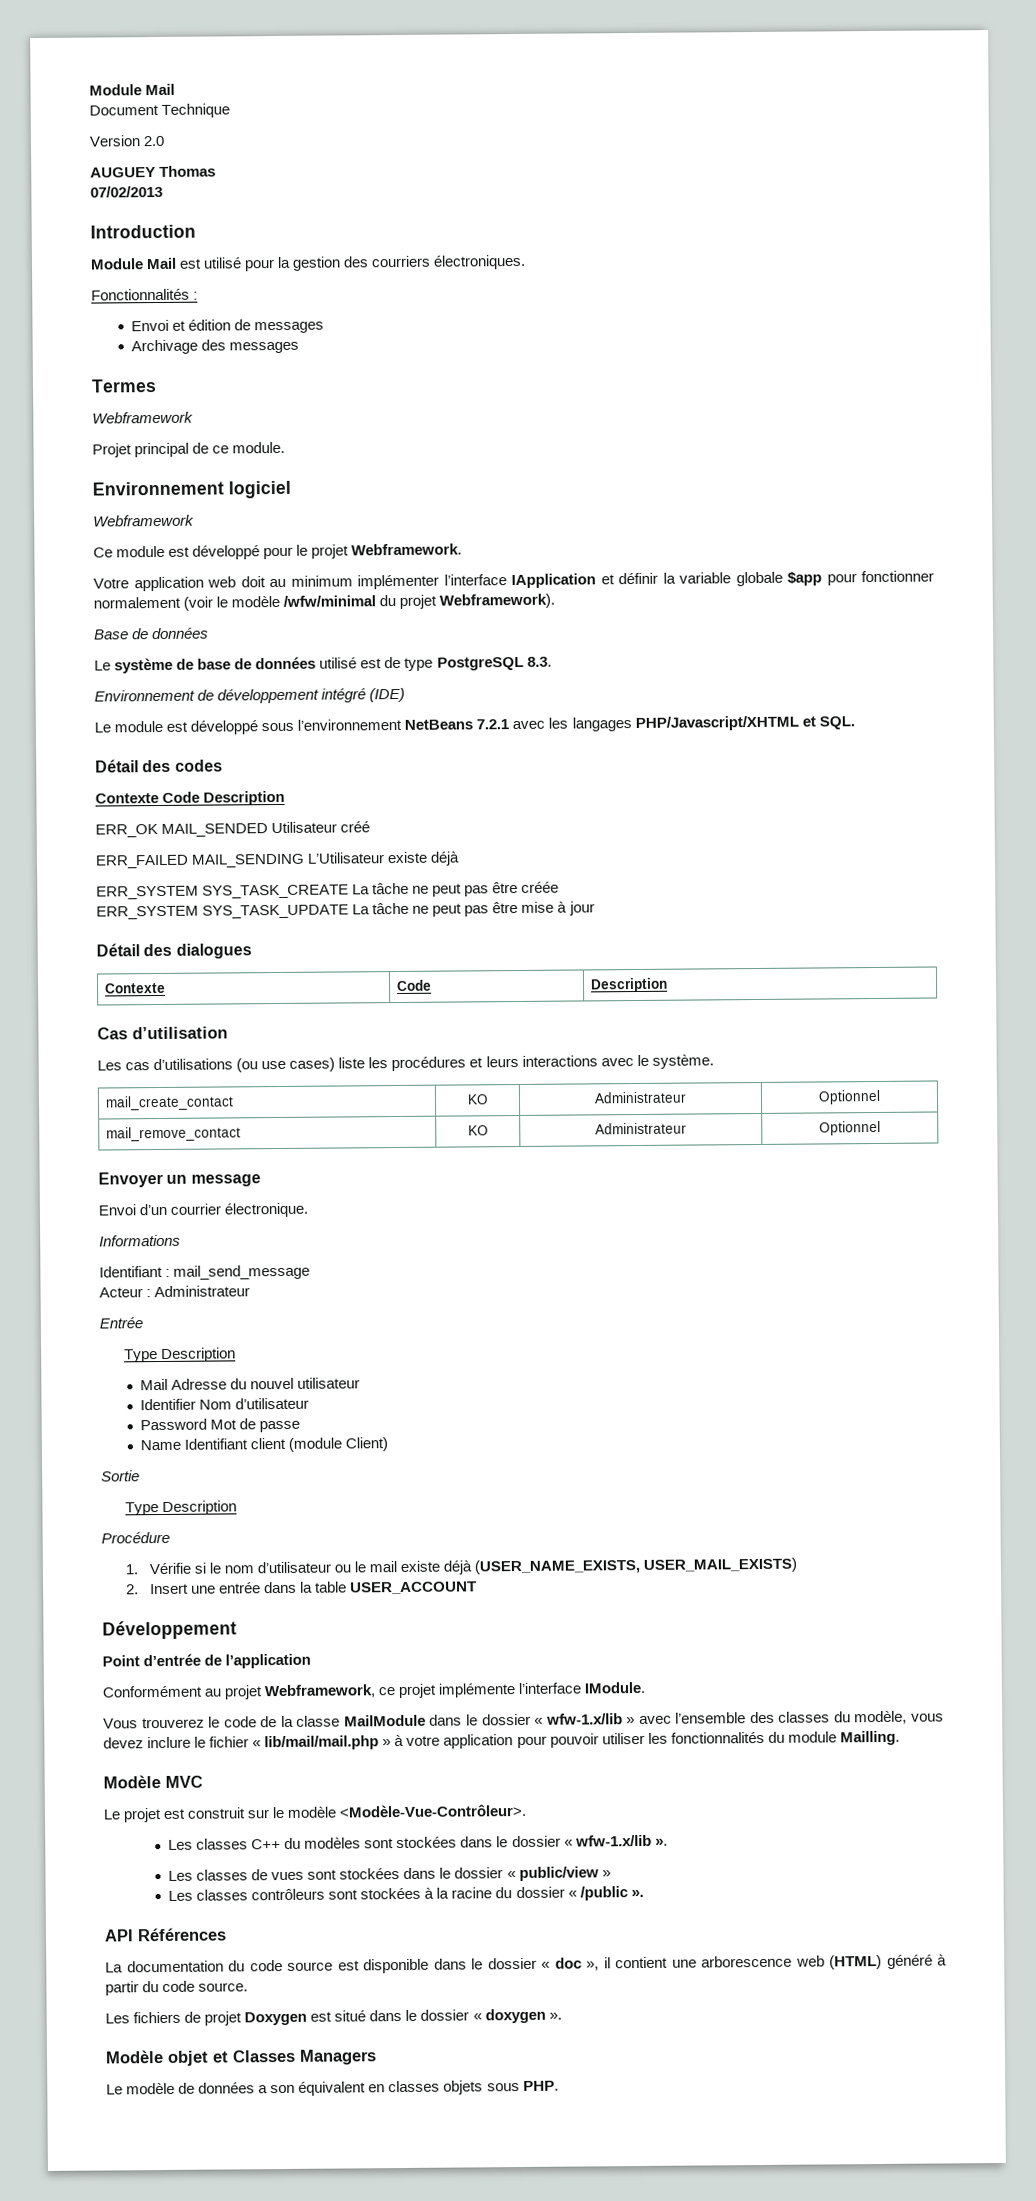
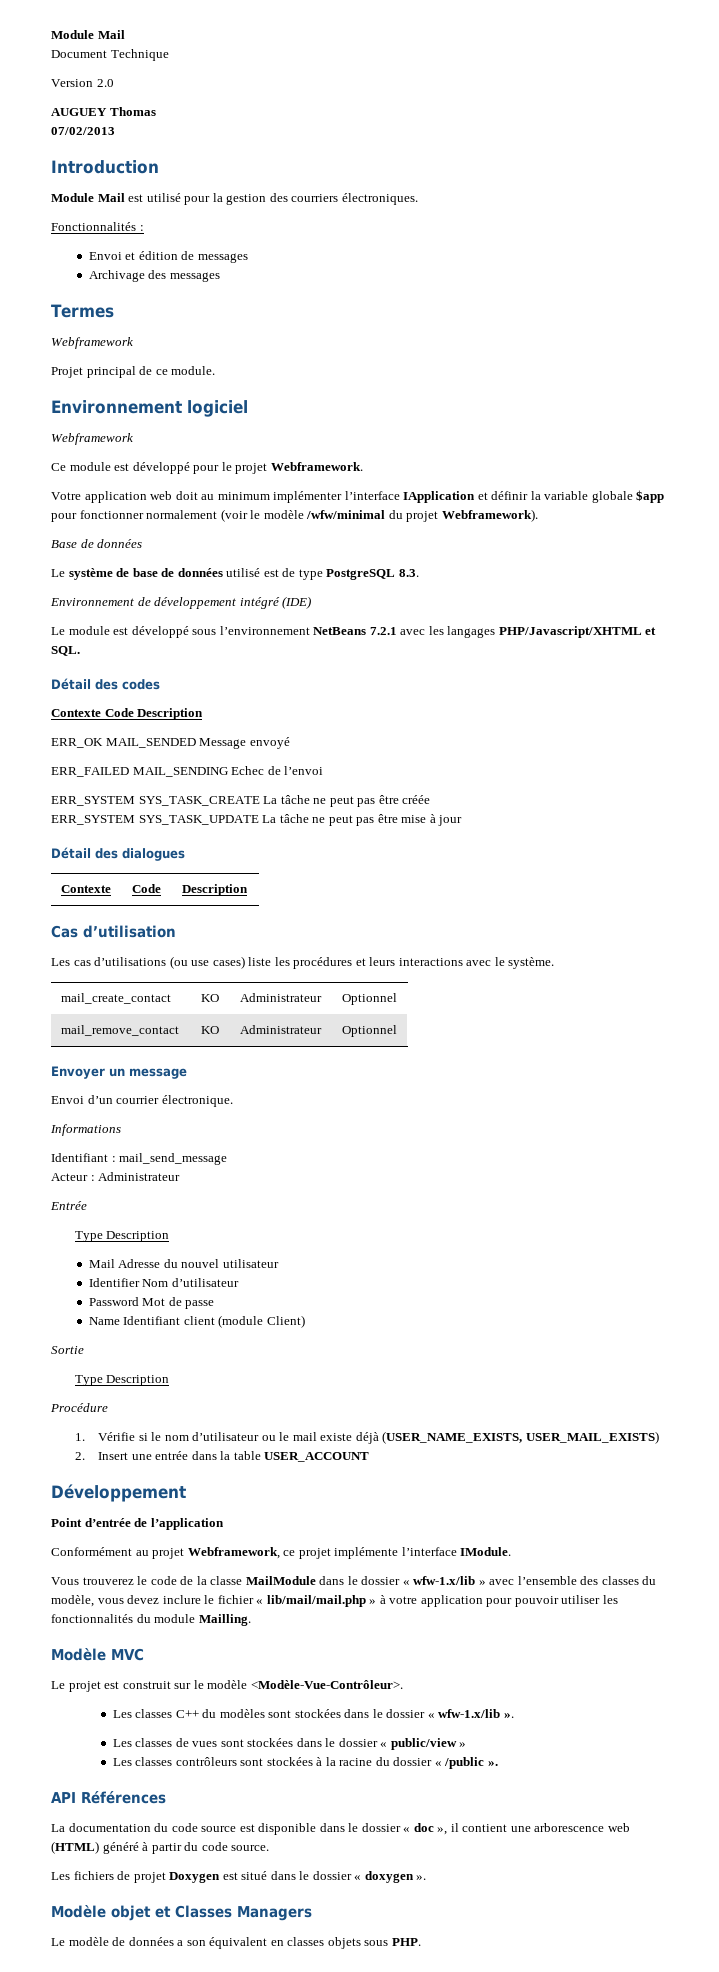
- ERR_OK MAIL_SENDED Utilisateur créé
+ ERR_OK MAIL_SENDED Message envoyé
- ERR_FAILED MAIL_SENDING L’Utilisateur existe déjà
+ ERR_FAILED MAIL_SENDING Echec de l’envoi

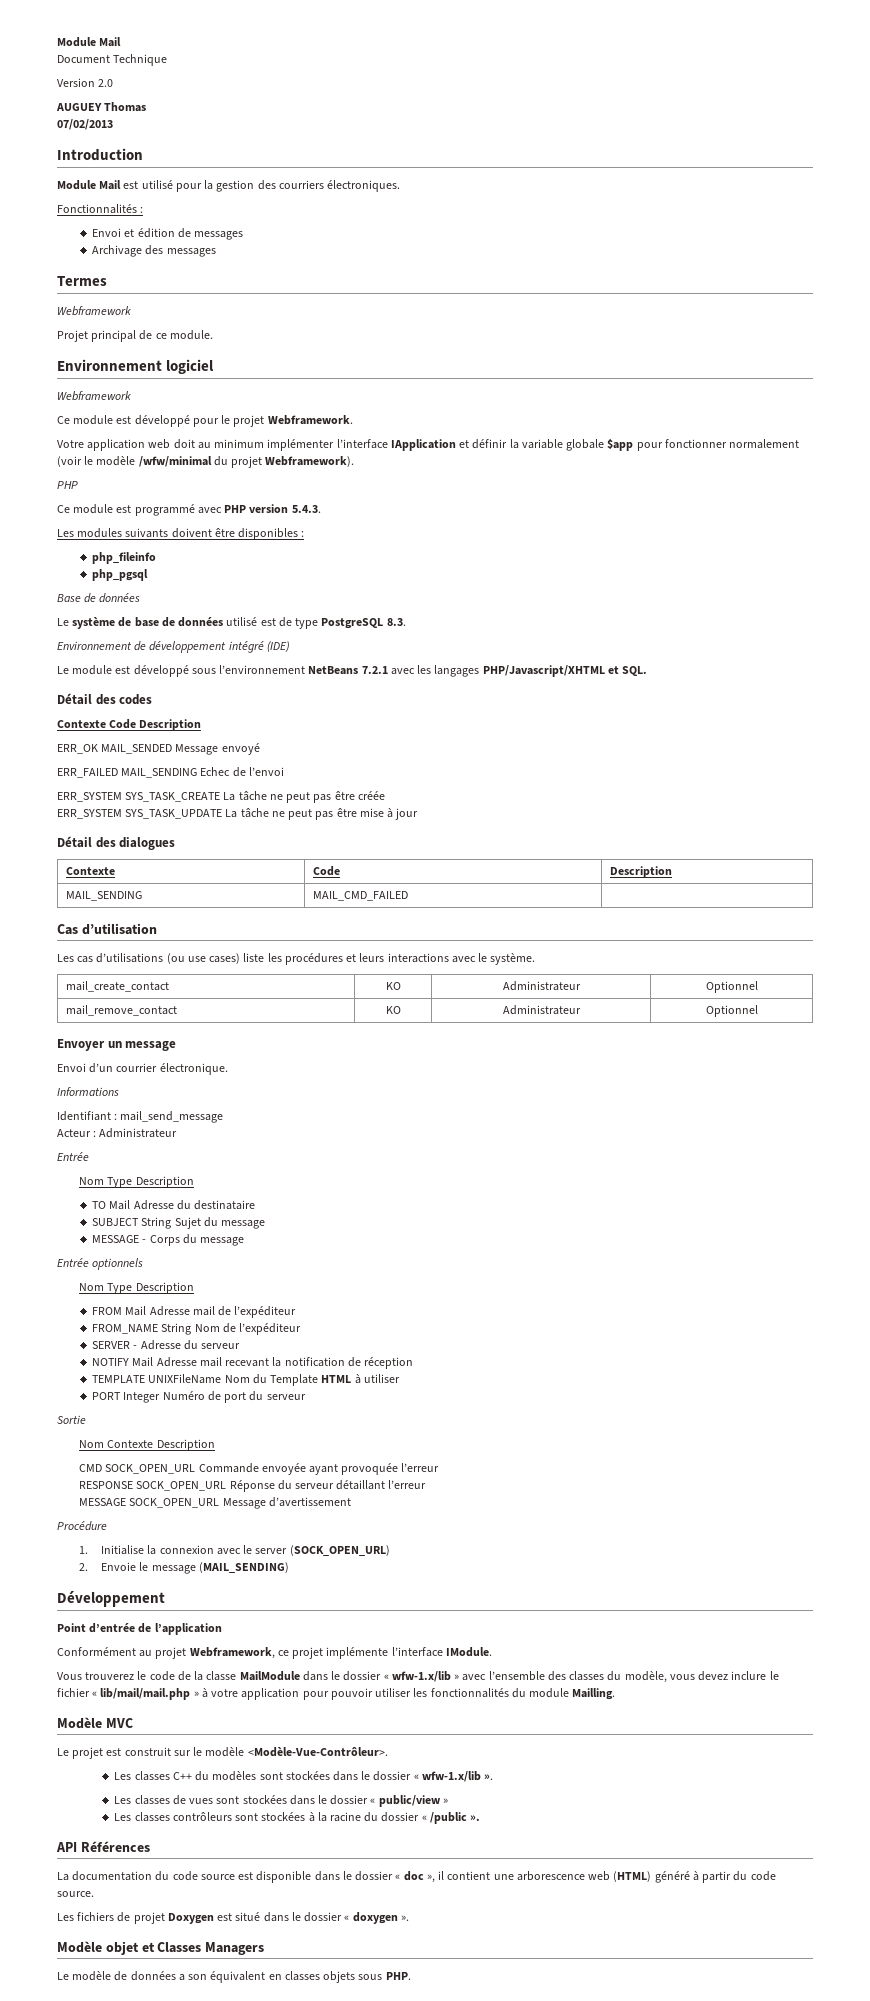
  Votre application web doit au minimum implémenter l’interface IApplication et définir la variable globale $app pour fonctionner normalement (voir le modèle /wfw/minimal du projet Webframework).
+ PHP
+ Ce module est programmé avec PHP version 5.4.3.
+ Les modules suivants doivent être disponibles :
+ php_fileinfo
+ php_pgsql
+ MAIL_SENDING | MAIL_CMD_FAILED |
  Acteur : Administrateur
  Entrée
- Type Description
- Mail Adresse du nouvel utilisateur
- Identifier Nom d’utilisateur
- Password Mot de passe
- Name Identifiant client (module Client)
+ Nom Type Description
+ TO Mail Adresse du destinataire
+ SUBJECT String Sujet du message
+ MESSAGE - Corps du message
+ Entrée optionnels
+ Nom Type Description
+ FROM Mail Adresse mail de l’expéditeur
+ FROM_NAME String Nom de l’expéditeur
+ SERVER - Adresse du serveur
+ NOTIFY Mail Adresse mail recevant la notification de réception
+ TEMPLATE UNIXFileName Nom du Template HTML à utiliser
+ PORT Integer Numéro de port du serveur
  Sortie
- Type Description
+ Nom Contexte Description
+ CMD SOCK_OPEN_URL Commande envoyée ayant provoquée l’erreur
+ RESPONSE SOCK_OPEN_URL Réponse du serveur détaillant l’erreur
+ MESSAGE SOCK_OPEN_URL Message d’avertissement
  Procédure
- 1. Vérifie si le nom d’utilisateur ou le mail existe déjà (USER_NAME_EXISTS, USER_MAIL_EXISTS)
- 2. Insert une entrée dans la table USER_ACCOUNT
+ 1. Initialise la connexion avec le server (SOCK_OPEN_URL)
+ 2. Envoie le message (MAIL_SENDING)

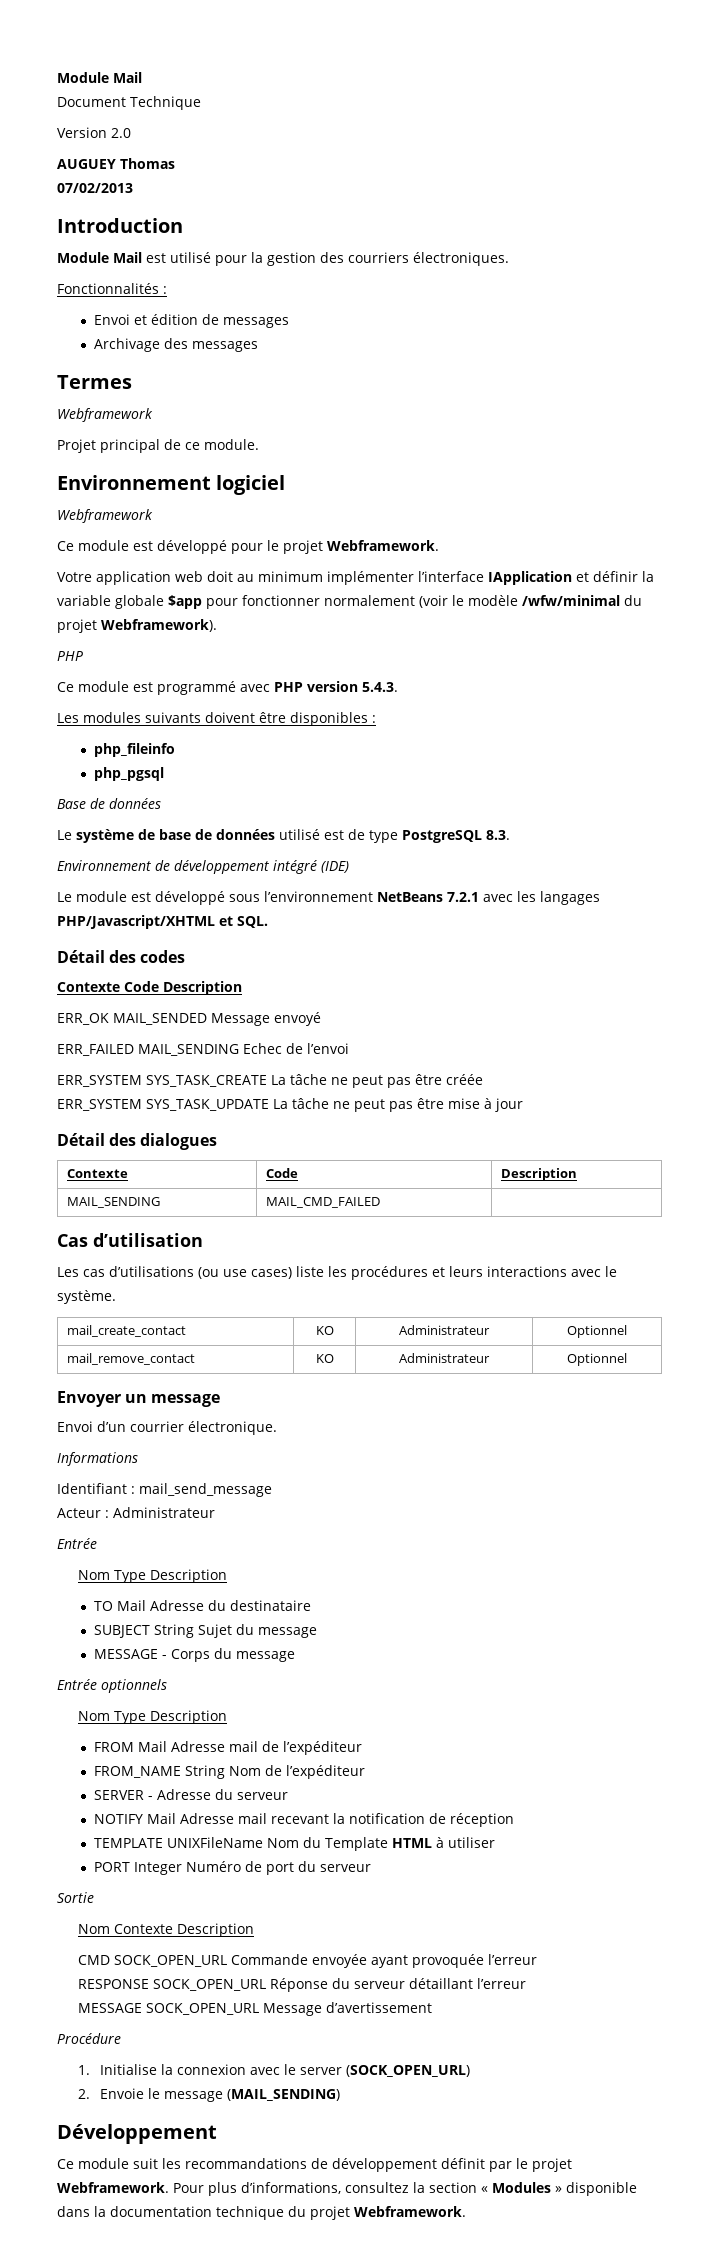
- Point d’entrée de l’application
- Conformément au projet Webframework, ce projet implémente l’interface IModule.
- Vous trouverez le code de la classe MailModule dans le dossier « wfw-1.x/lib » avec l’ensemble des classes du modèle, vous devez inclure le fichier « lib/mail/mail.php » à votre application pour pouvoir utiliser les fonctionnalités du module Mailling.
- Modèle MVC
- Le projet est construit sur le modèle <Modèle-Vue-Contrôleur>.
- Les classes C++ du modèles sont stockées dans le dossier « wfw-1.x/lib ».
- Les classes de vues sont stockées dans le dossier « public/view »
- Les classes contrôleurs sont stockées à la racine du dossier « /public ».
- API Références
- La documentation du code source est disponible dans le dossier « doc », il contient une arborescence web (HTML) généré à partir du code source.
- Les fichiers de projet Doxygen est situé dans le dossier « doxygen ».
- Modèle objet et Classes Managers
- Le modèle de données a son équivalent en classes objets sous PHP.
+ Ce module suit les recommandations de développement définit par le projet Webframework. Pour plus d’informations, consultez la section « Modules » disponible dans la documentation technique du projet Webframework.

